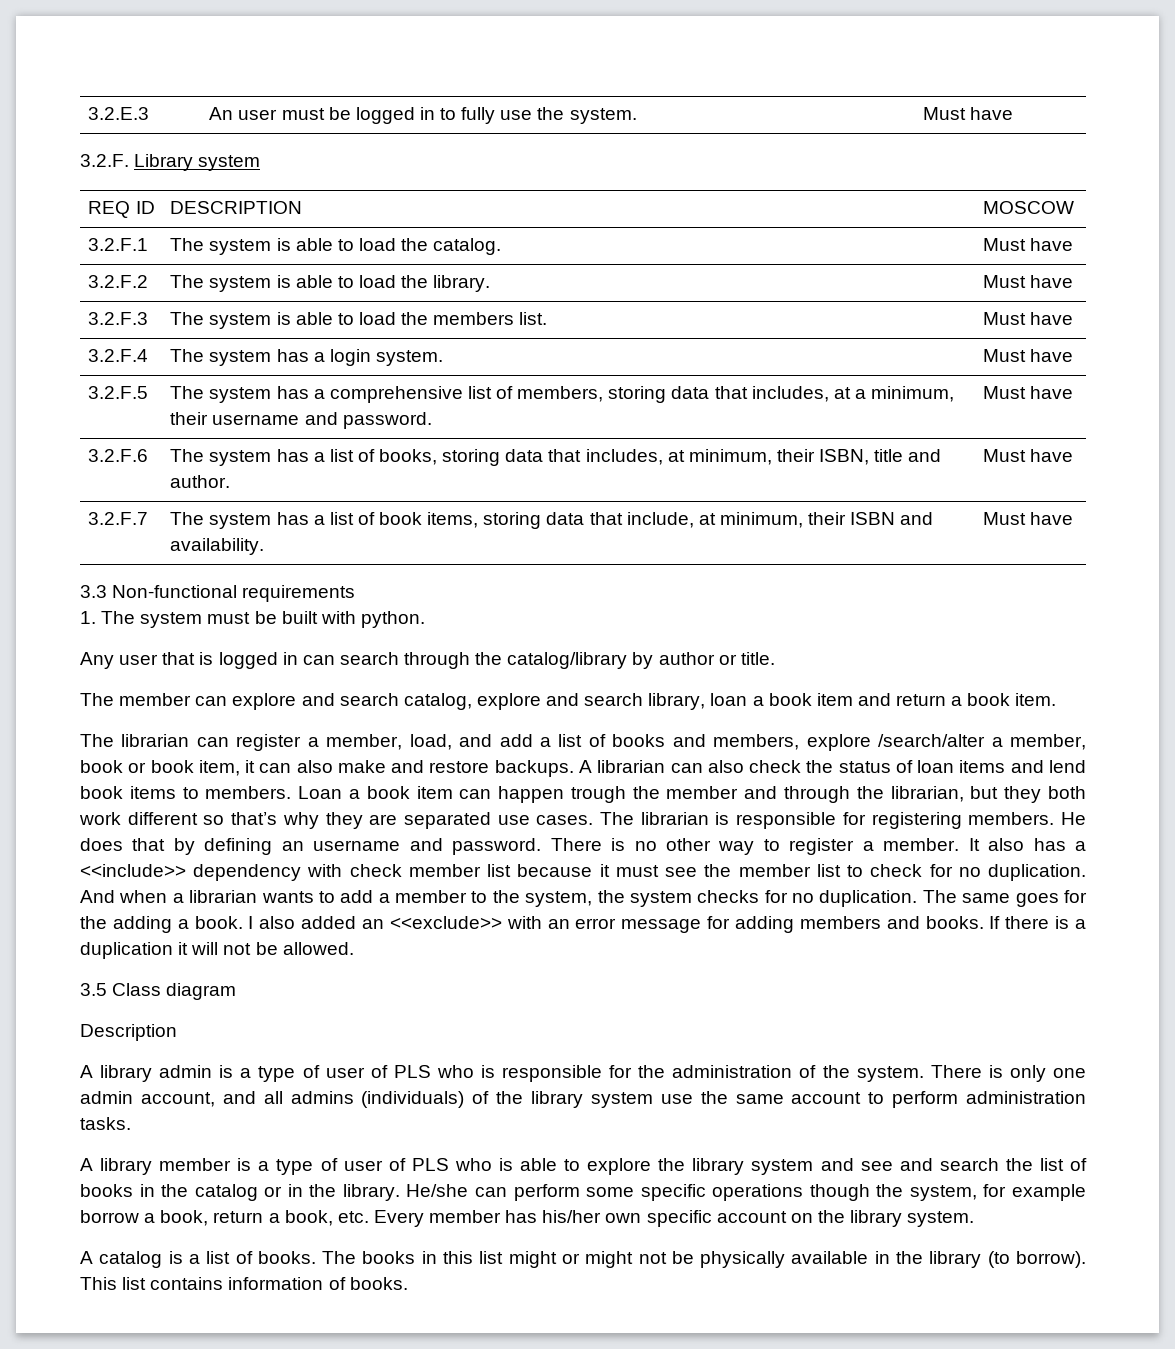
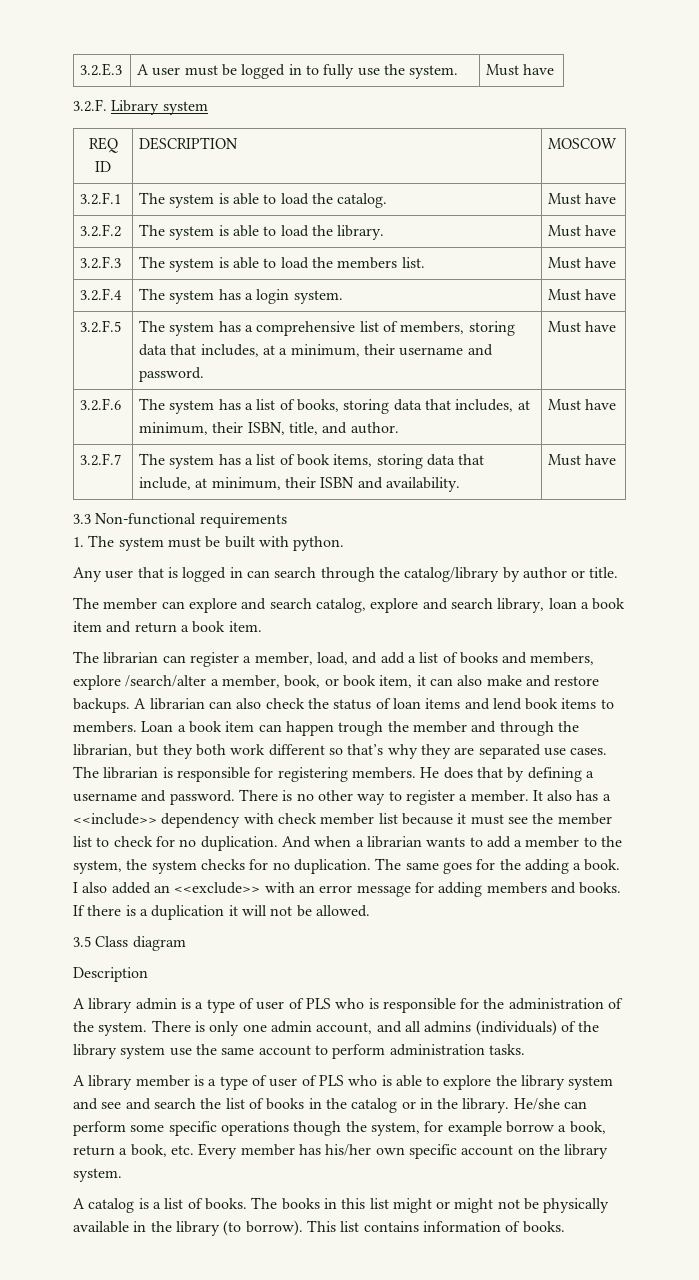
- 3.2.E.3 | An user must be logged in to fully use the system. | Must have
+ 3.2.E.3 | A user must be logged in to fully use the system. | Must have
- 3.2.F.6 | The system has a list of books, storing data that includes, at minimum, their ISBN, title and author. | Must have
+ 3.2.F.6 | The system has a list of books, storing data that includes, at minimum, their ISBN, title, and author. | Must have
- The librarian can register a member, load, and add a list of books and members, explore /search/alter a member, book or book item, it can also make and restore backups.
+ The librarian can register a member, load, and add a list of books and members, explore /search/alter a member, book, or book item, it can also make and restore backups.
- He does that by defining an username and password.
+ He does that by defining a username and password.

